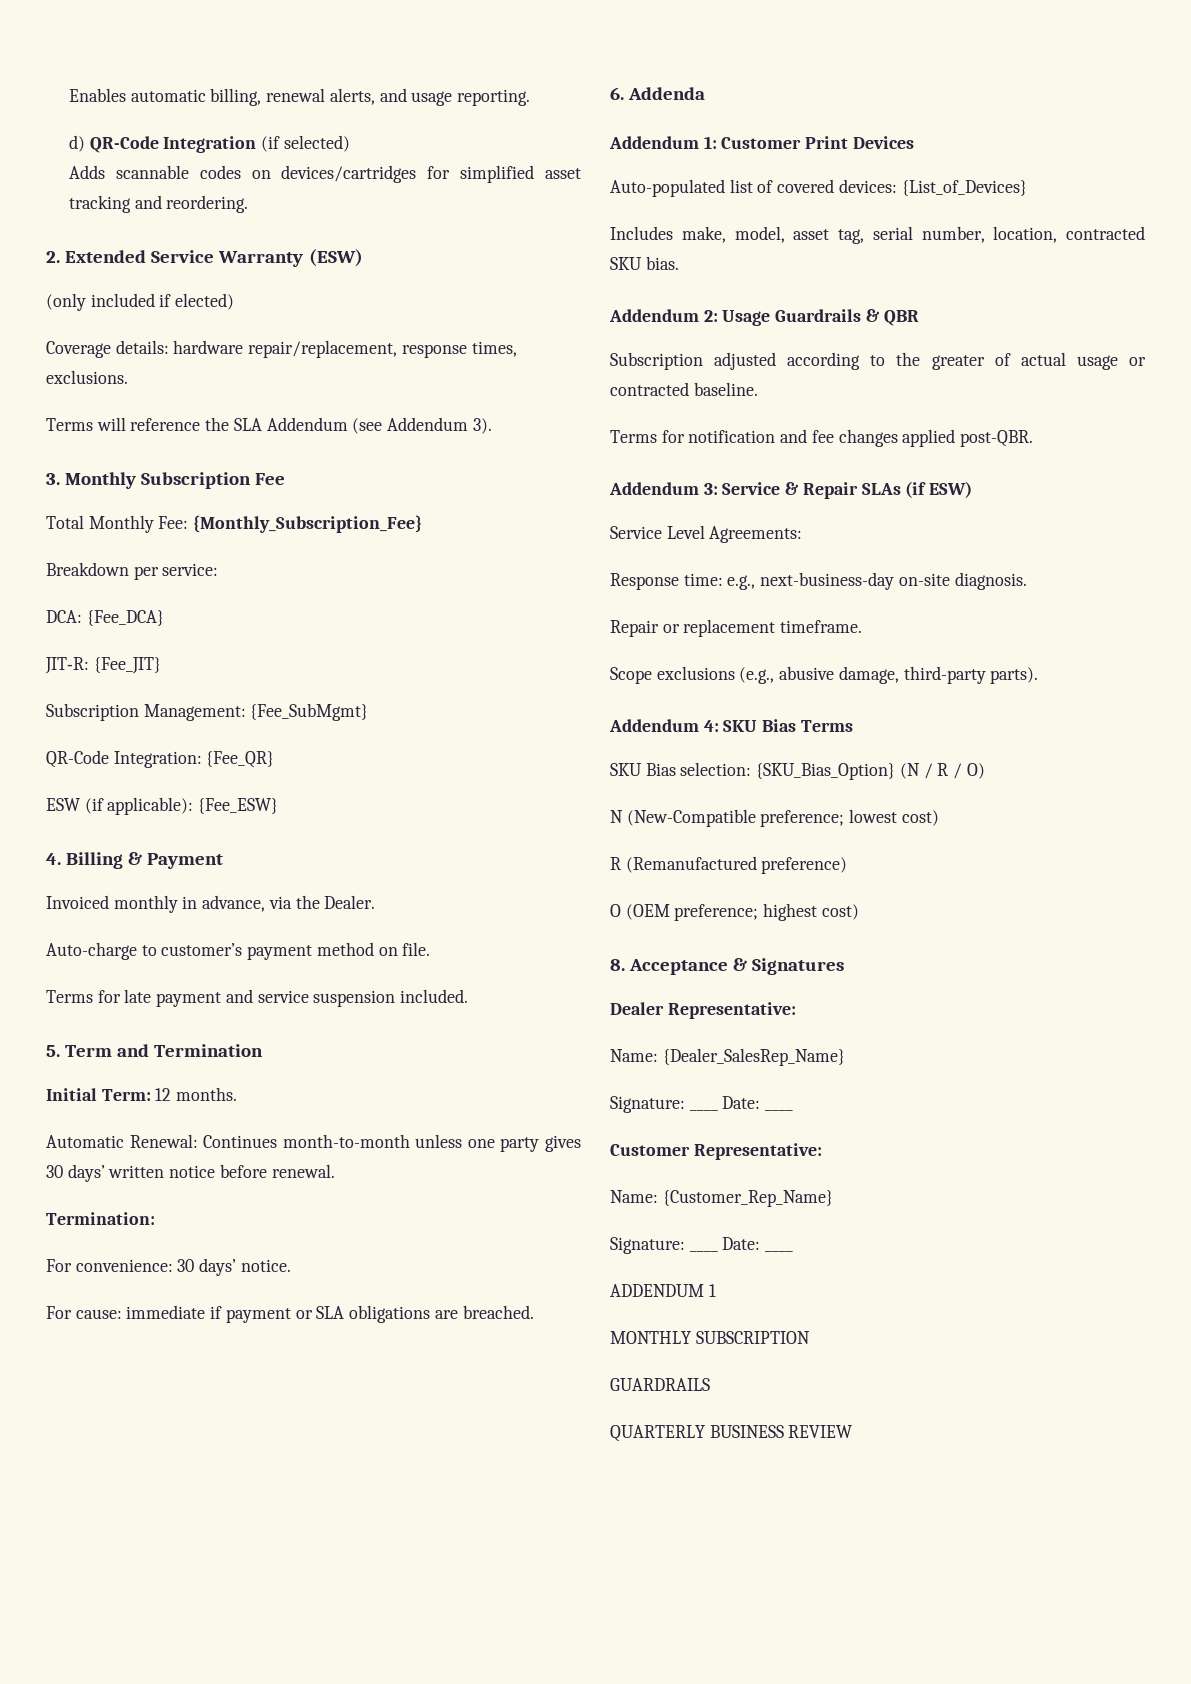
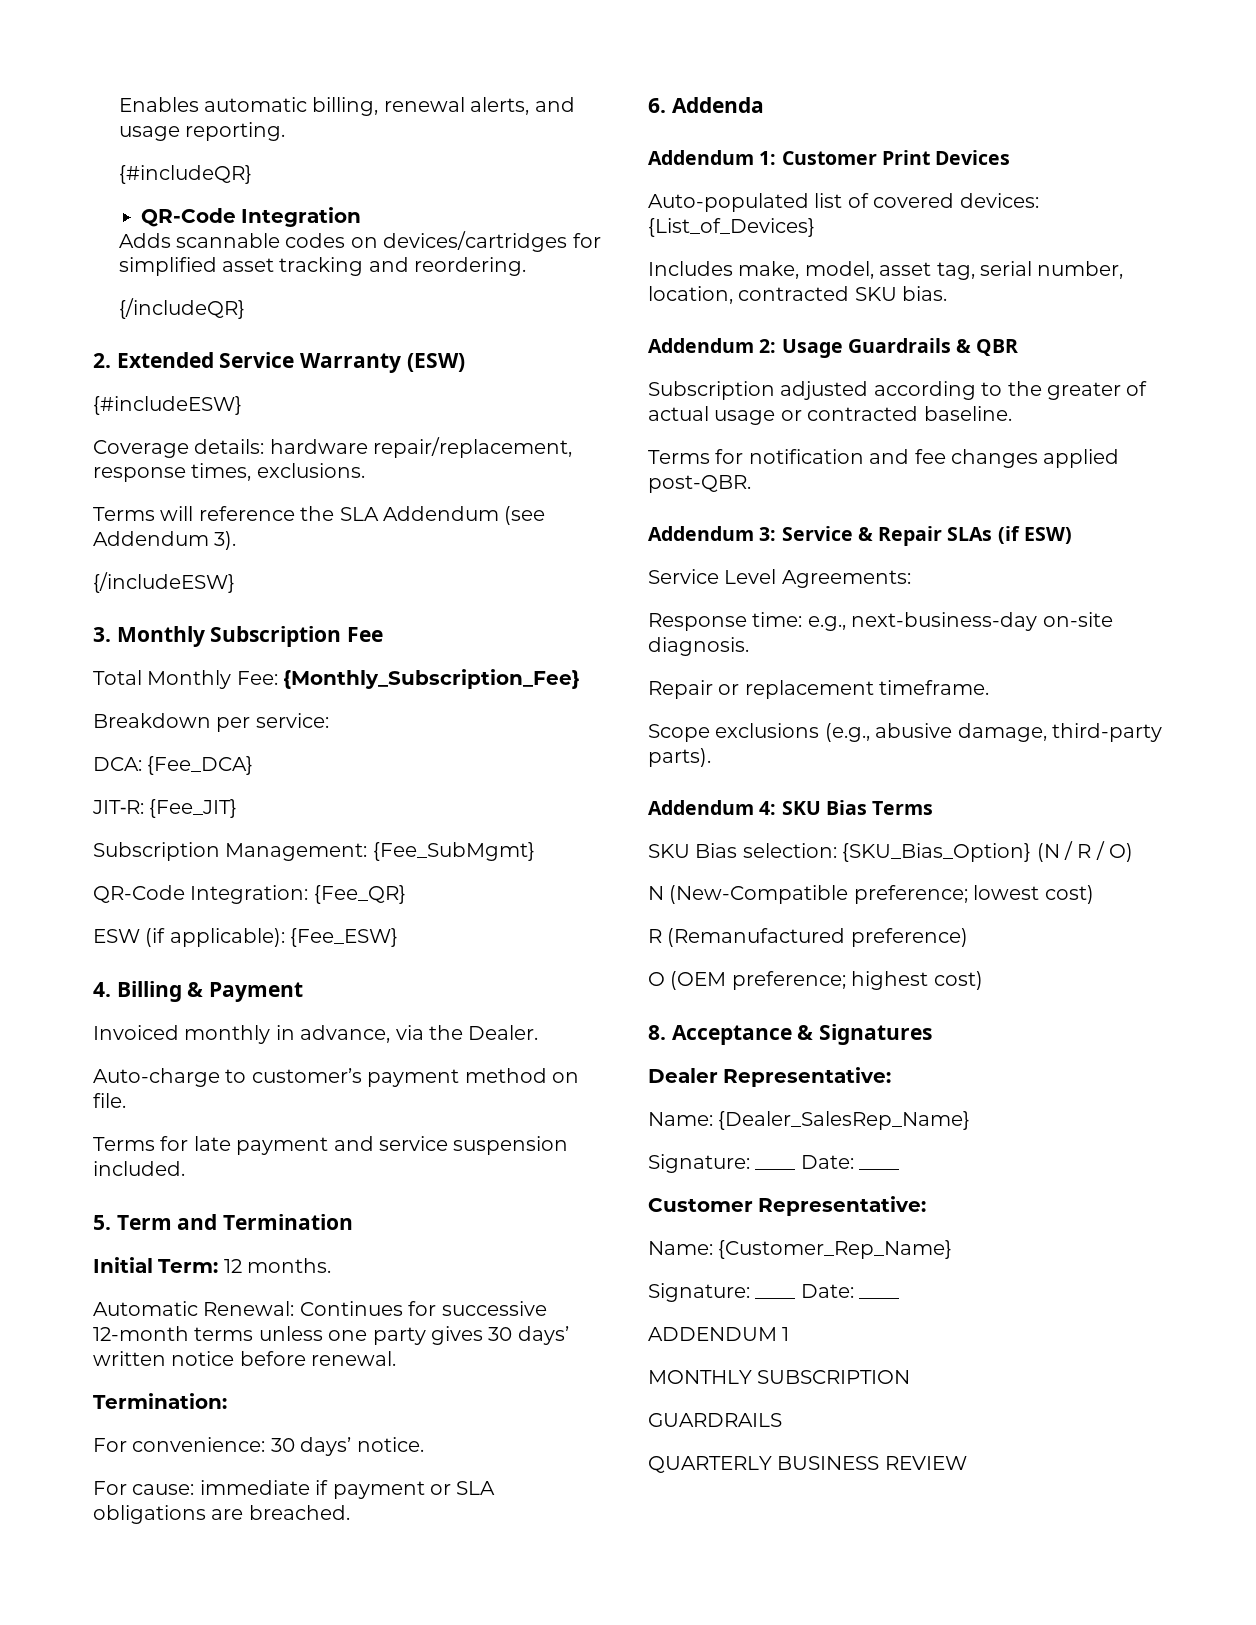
- d) QR-Code Integration (if selected)
+ {#includeQR}
+ QR-Code Integration
+ {/includeQR}
- (only included if elected)
+ {#includeESW}
+ {/includeESW}
- Automatic Renewal: Continues month-to-month unless one party gives 30 days’ written notice before renewal.
+ Automatic Renewal: Continues for successive 12-month terms unless one party gives 30 days’ written notice before renewal.

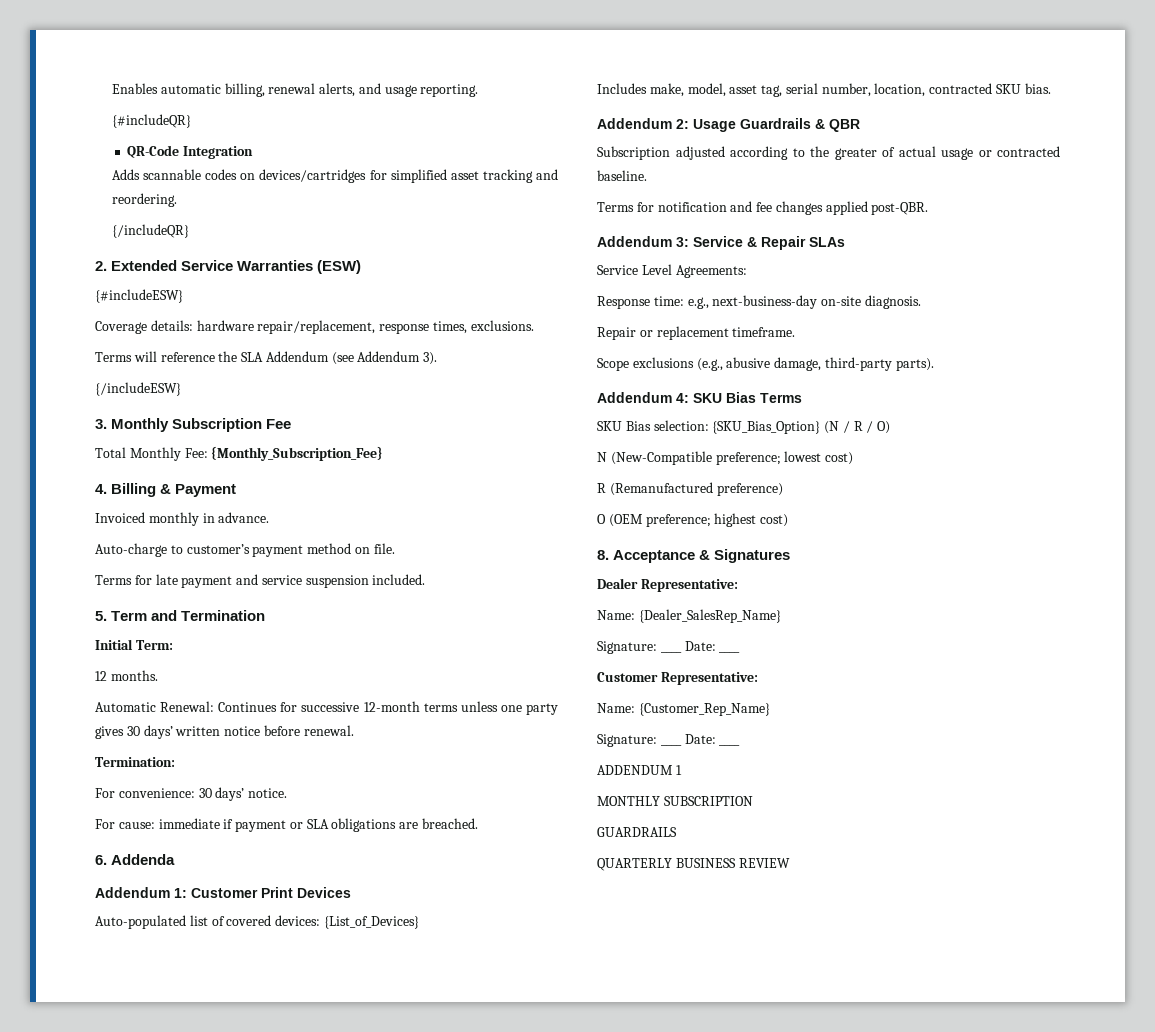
- 2. Extended Service Warranty (ESW)
+ 2. Extended Service Warranties (ESW)
- Breakdown per service:
- DCA: {Fee_DCA}
- JIT‑R: {Fee_JIT}
- Subscription Management: {Fee_SubMgmt}
- QR-Code Integration: {Fee_QR}
- ESW (if applicable): {Fee_ESW}
- Invoiced monthly in advance, via the Dealer.
+ Invoiced monthly in advance.
- Initial Term: 12 months.
+ Initial Term:
+ 12 months.
- Addendum 3: Service & Repair SLAs (if ESW)
+ Addendum 3: Service & Repair SLAs

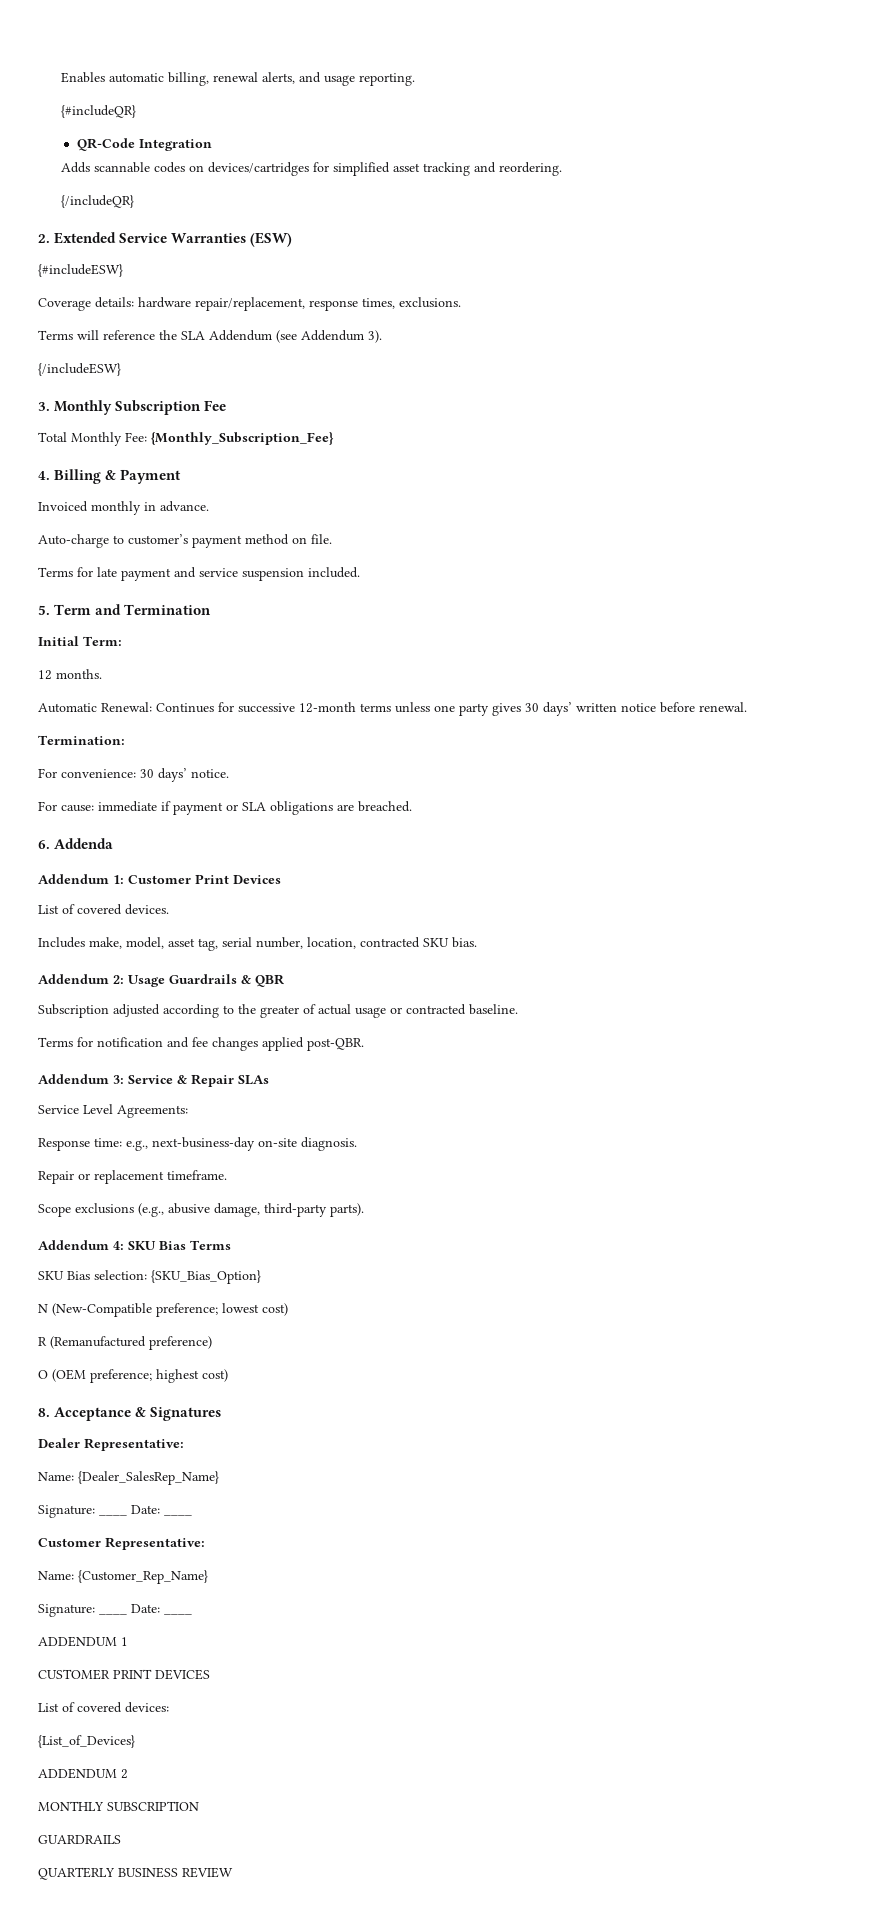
- Auto-populated list of covered devices: {List_of_Devices}
+ List of covered devices.
- SKU Bias selection: {SKU_Bias_Option} (N / R / O)
+ SKU Bias selection: {SKU_Bias_Option}
+ CUSTOMER PRINT DEVICES
+ List of covered devices:
+ {List_of_Devices}
+ ADDENDUM 2

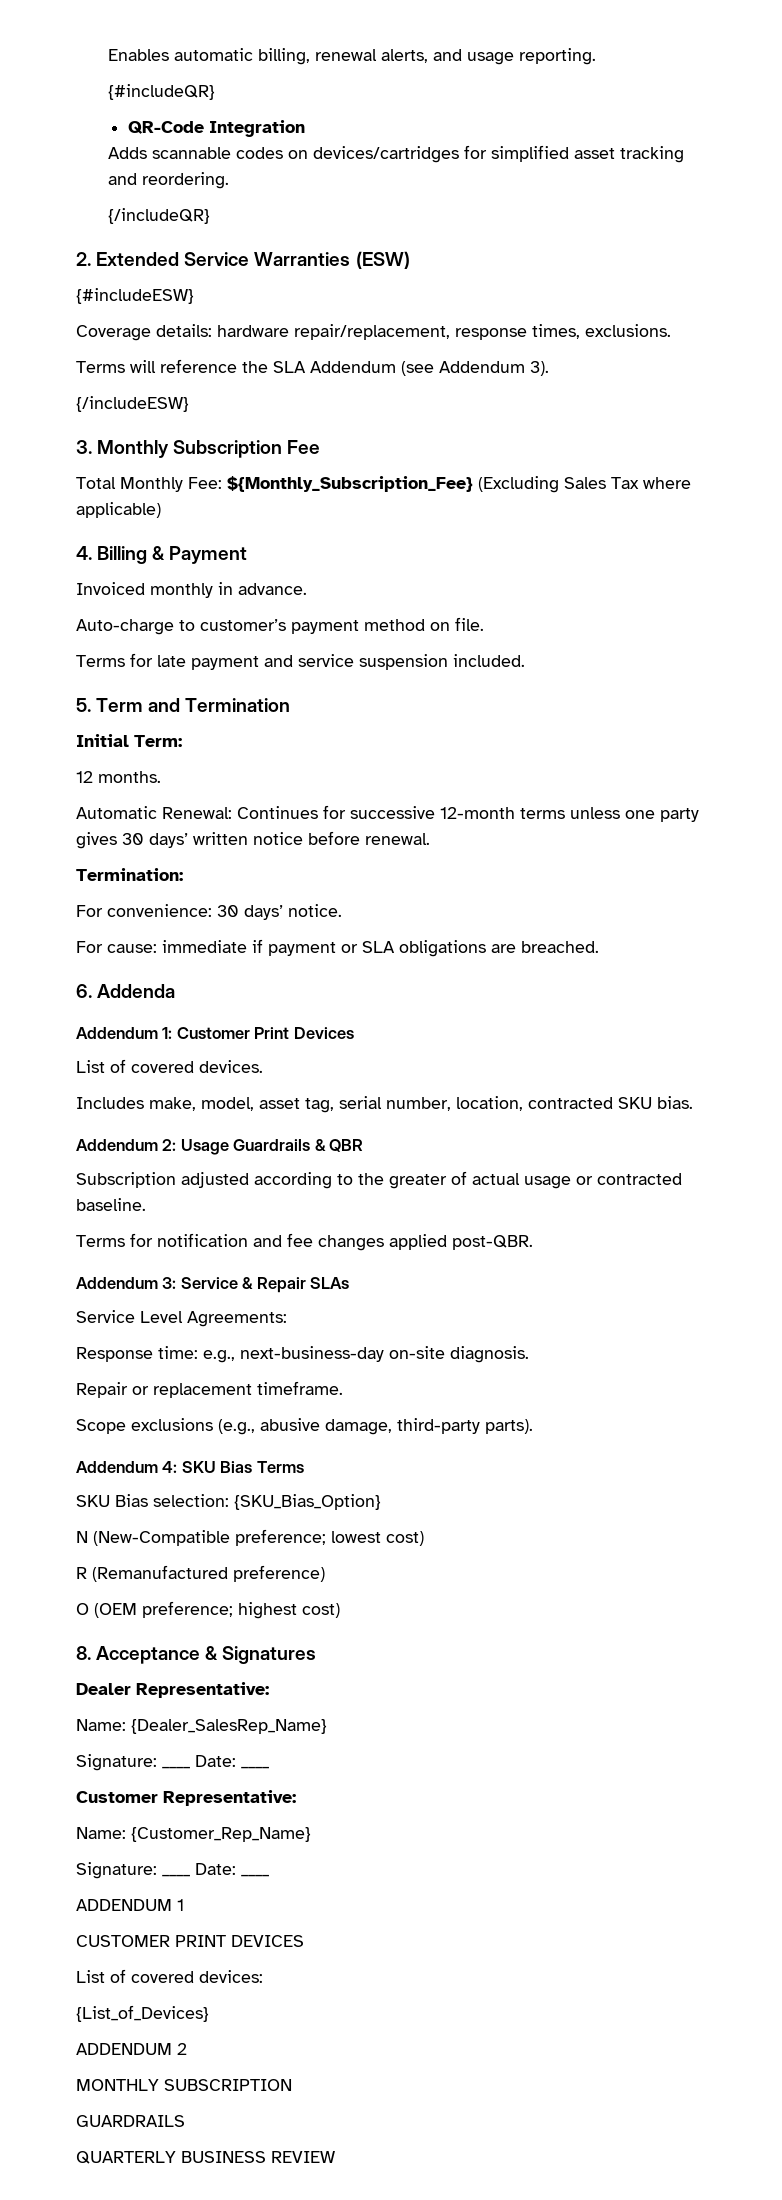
- Total Monthly Fee: {Monthly_Subscription_Fee}
+ Total Monthly Fee: ${Monthly_Subscription_Fee} (Excluding Sales Tax where applicable)

